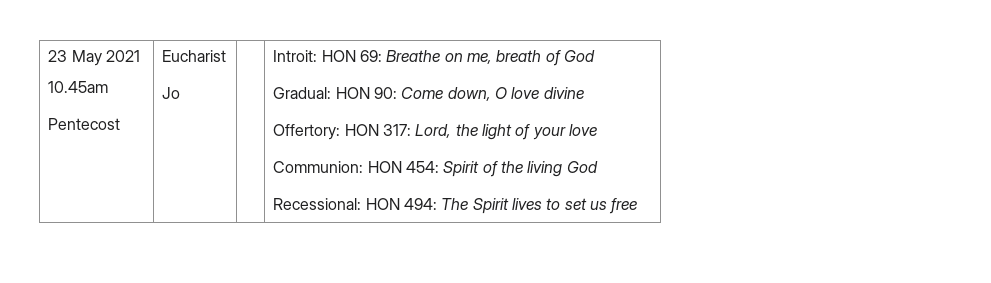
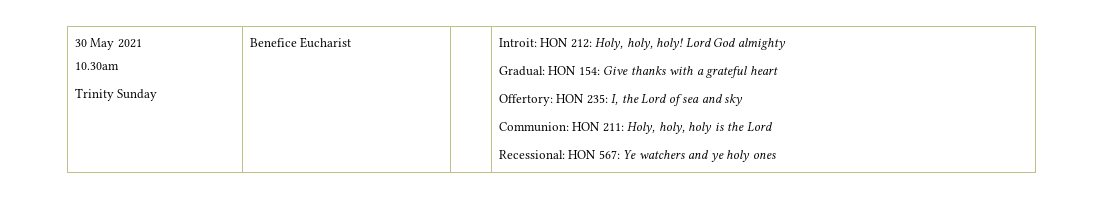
- 23 May 2021
+ 30 May 2021
- 10.45am
- Pentecost | Eucharist
+ 10.30am
+ Trinity Sunday | Benefice Eucharist
- Jo
- Introit: HON 69: Breathe on me, breath of God
+ Introit: HON 212: Holy, holy, holy! Lord God almighty
- Gradual: HON 90: Come down, O love divine
- Offertory: HON 317: Lord, the light of your love
- Communion: HON 454: Spirit of the living God
- Recessional: HON 494: The Spirit lives to set us free
+ Gradual: HON 154: Give thanks with a grateful heart
+ Offertory: HON 235: I, the Lord of sea and sky
+ Communion: HON 211: Holy, holy, holy is the Lord
+ Recessional: HON 567: Ye watchers and ye holy ones

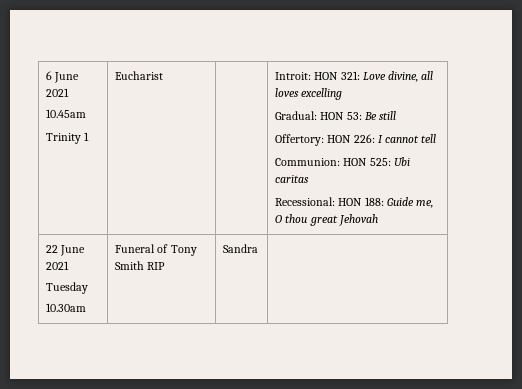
- 30 May 2021
- 10.30am
+ 6 June 2021
+ 10.45am
- Trinity Sunday | Benefice Eucharist
+ Trinity 1 | Eucharist
- Introit: HON 212: Holy, holy, holy! Lord God almighty
- Gradual: HON 154: Give thanks with a grateful heart
- Offertory: HON 235: I, the Lord of sea and sky
- Communion: HON 211: Holy, holy, holy is the Lord
- Recessional: HON 567: Ye watchers and ye holy ones
+ Introit: HON 321: Love divine, all loves excelling
+ Gradual: HON 53: Be still
+ Offertory: HON 226: I cannot tell
+ Communion: HON 525: Ubi caritas
+ Recessional: HON 188: Guide me, O thou great Jehovah
+ 22 June 2021
+ Tuesday
+ 10.30am | Funeral of Tony Smith RIP | Sandra |

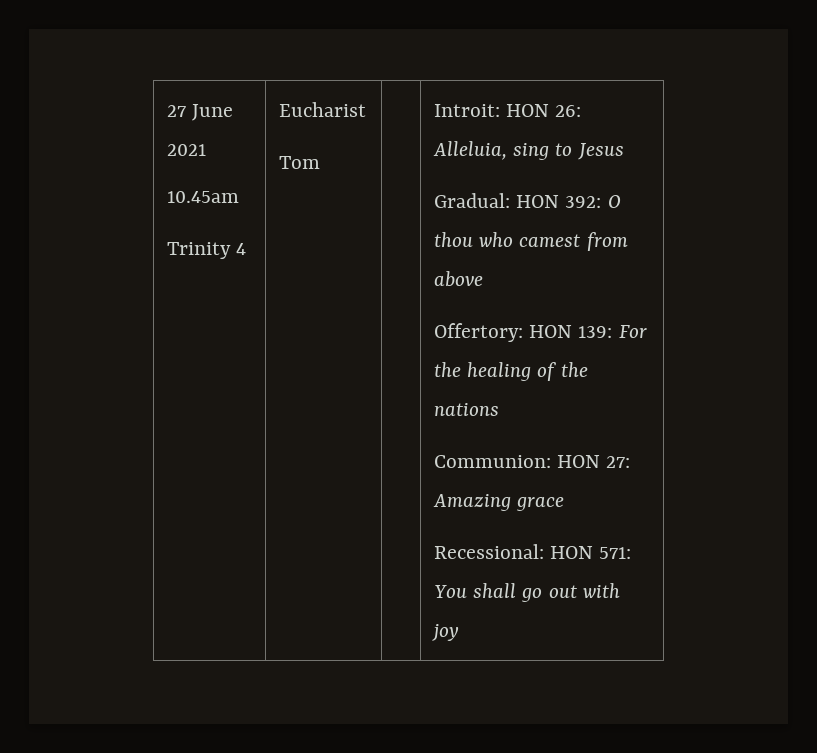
- 6 June 2021
+ 27 June 2021
- Trinity 1
+ Trinity 4
+ Tom
- Introit: HON 321: Love divine, all loves excelling
- Gradual: HON 53: Be still
- Offertory: HON 226: I cannot tell
+ Introit: HON 26: Alleluia, sing to Jesus
+ Gradual: HON 392: O thou who camest from above
+ Offertory: HON 139: For the healing of the nations
- Communion: HON 525: Ubi caritas
+ Communion: HON 27: Amazing grace
- Recessional: HON 188: Guide me, O thou great Jehovah
- 22 June 2021
- Tuesday
- 10.30am | Funeral of Tony Smith RIP | Sandra |
+ Recessional: HON 571: You shall go out with joy

